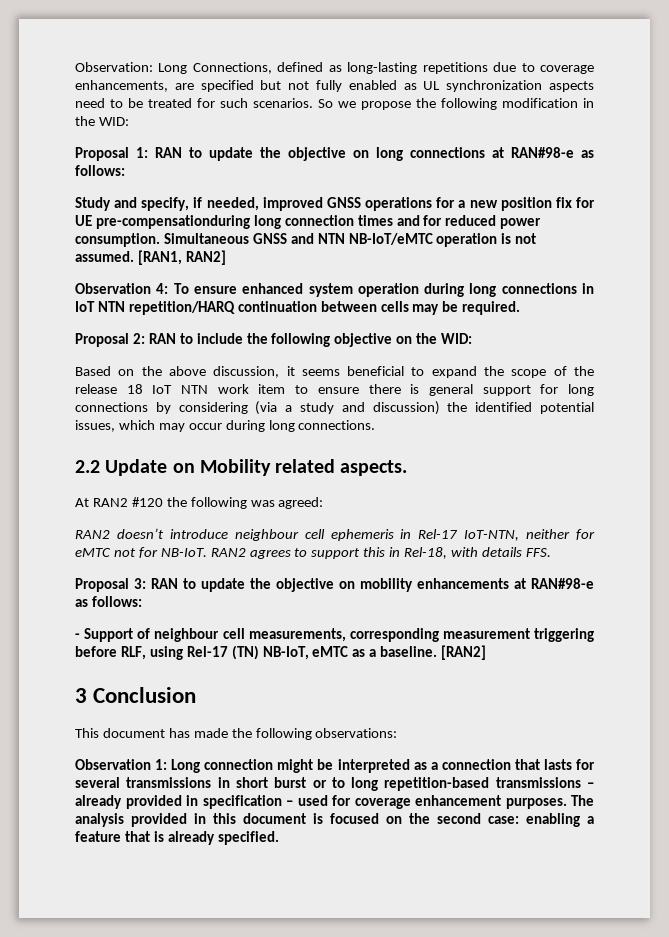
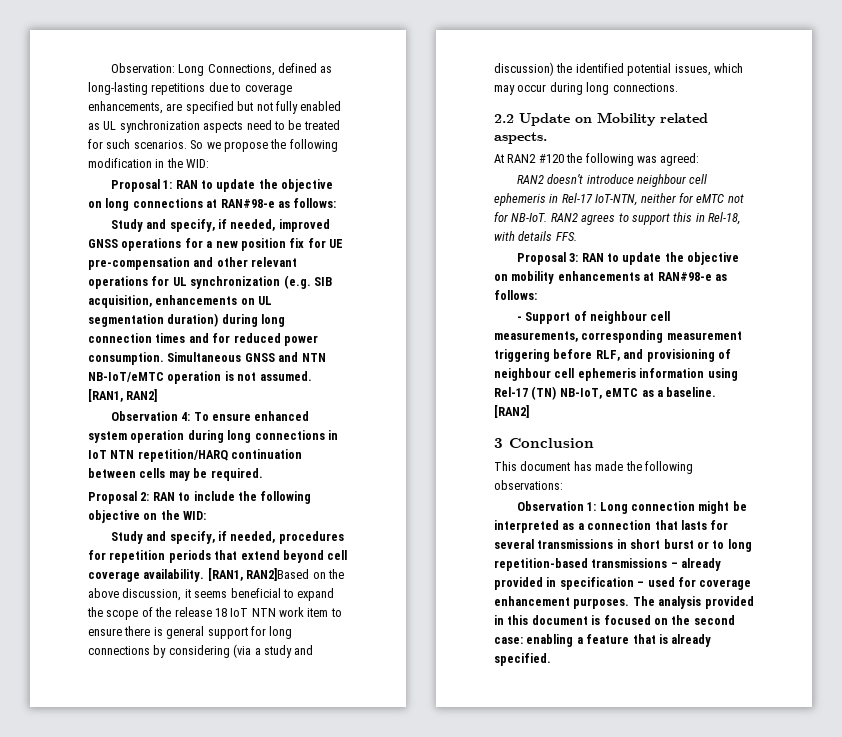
- Study and specify, if needed, improved GNSS operations for a new position fix for UE pre-compensationduring long connection times and for reduced power consumption.
+ Study and specify, if needed, improved GNSS operations for a new position fix for UE pre-compensation and other relevant operations for UL synchronization (e.g. SIB acquisition, enhancements on UL segmentation duration) during long connection times and for reduced power consumption.
- Based on the above discussion, it seems beneficial to expand the scope of the release 18 IoT NTN work item to ensure there is general support for long connections by considering (via a study and discussion) the identified potential issues, which may occur during long connections.
+ Study and specify, if needed, procedures for repetition periods that extend beyond cell coverage availability. [RAN1, RAN2]Based on the above discussion, it seems beneficial to expand the scope of the release 18 IoT NTN work item to ensure there is general support for long connections by considering (via a study and discussion) the identified potential issues, which may occur during long connections.
- - Support of neighbour cell measurements, corresponding measurement triggering before RLF, using Rel-17 (TN) NB-IoT, eMTC as a baseline.
+ - Support of neighbour cell measurements, corresponding measurement triggering before RLF, and provisioning of neighbour cell ephemeris information using Rel-17 (TN) NB-IoT, eMTC as a baseline.

